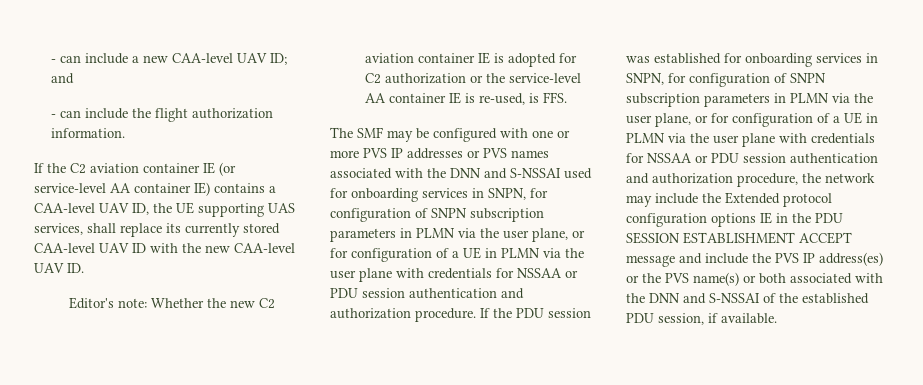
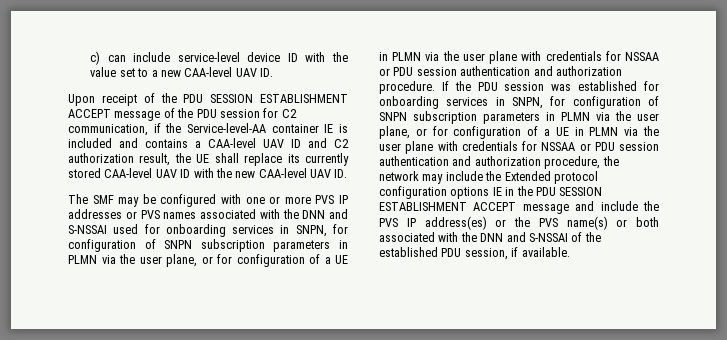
- - can include a new CAA-level UAV ID; and
- - can include the flight authorization information.
- If the C2 aviation container IE (or service-level AA container IE) contains a CAA-level UAV ID, the UE supporting UAS services, shall replace its currently stored CAA-level UAV ID with the new CAA-level UAV ID.
+ c) can include service-level device ID with the value set to a new CAA-level UAV ID.
+ Upon receipt of the PDU SESSION ESTABLISHMENT ACCEPT message of the PDU session for C2 communication, if the Service-level-AA container IE is included and contains a CAA-level UAV ID and C2 authorization result, the UE shall replace its currently stored CAA-level UAV ID with the new CAA-level UAV ID.
- Editor's note: Whether the new C2 aviation container IE is adopted for C2 authorization or the service-level AA container IE is re-used, is FFS.

